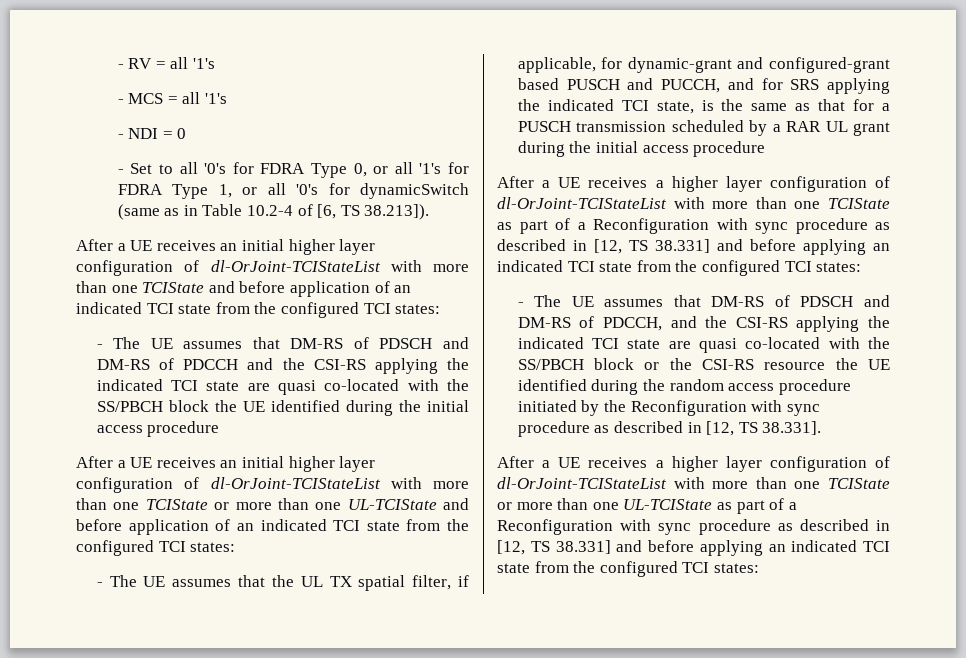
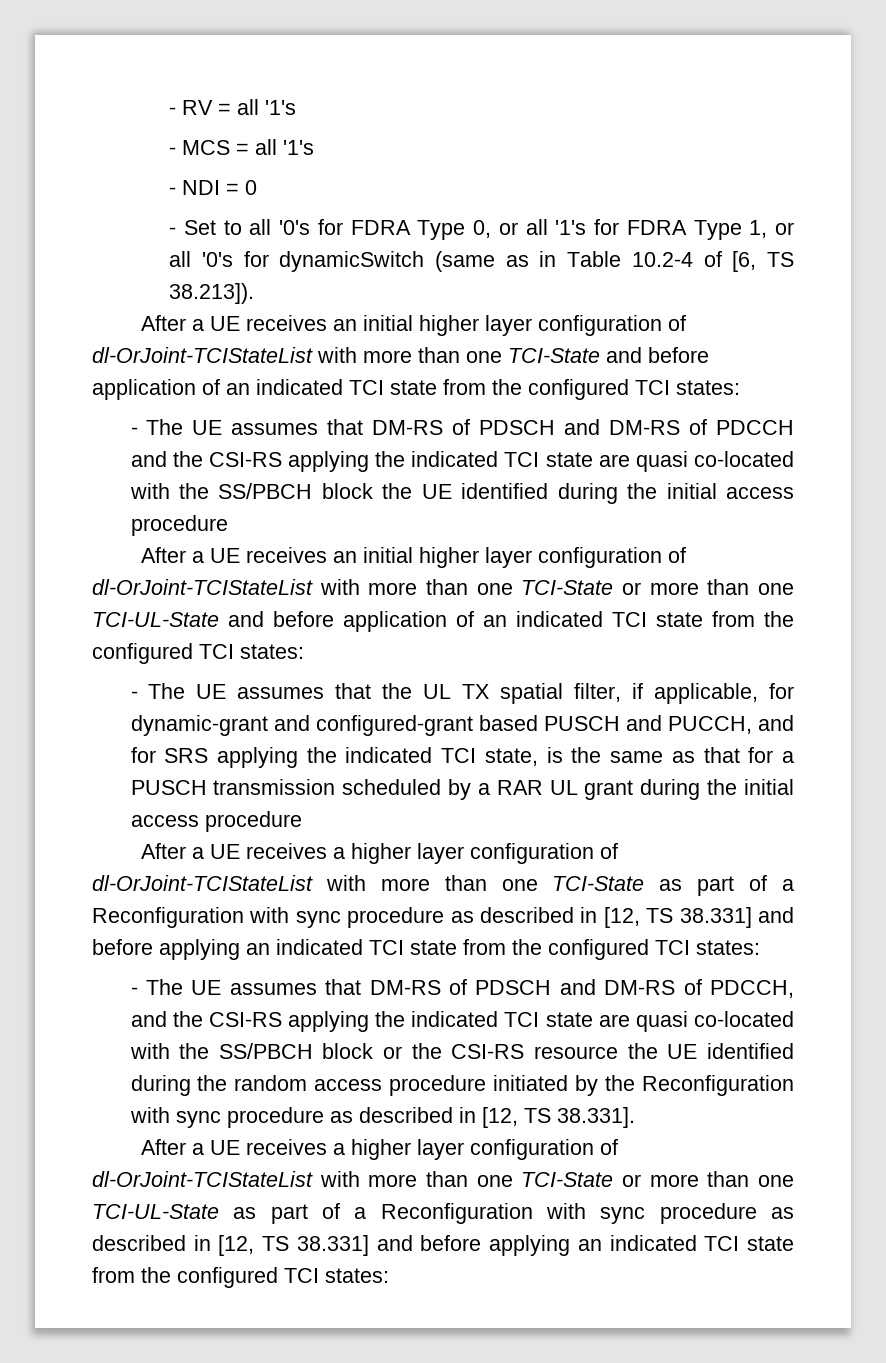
- After a UE receives an initial higher layer configuration of dl-OrJoint-TCIStateList with more than one TCIState and before application of an indicated TCI state from the configured TCI states:
+ After a UE receives an initial higher layer configuration of dl-OrJoint-TCIStateList with more than one TCI-State and before application of an indicated TCI state from the configured TCI states:
- After a UE receives an initial higher layer configuration of dl-OrJoint-TCIStateList with more than one TCIState or more than one UL-TCIState and before application of an indicated TCI state from the configured TCI states:
+ After a UE receives an initial higher layer configuration of dl-OrJoint-TCIStateList with more than one TCI-State or more than one TCI-UL-State and before application of an indicated TCI state from the configured TCI states:
- After a UE receives a higher layer configuration of dl-OrJoint-TCIStateList with more than one TCIState as part of a Reconfiguration with sync procedure as described in [12, TS 38.331] and before applying an indicated TCI state from the configured TCI states:
+ After a UE receives a higher layer configuration of dl-OrJoint-TCIStateList with more than one TCI-State as part of a Reconfiguration with sync procedure as described in [12, TS 38.331] and before applying an indicated TCI state from the configured TCI states:
- After a UE receives a higher layer configuration of dl-OrJoint-TCIStateList with more than one TCIState or more than one UL-TCIState as part of a Reconfiguration with sync procedure as described in [12, TS 38.331] and before applying an indicated TCI state from the configured TCI states:
+ After a UE receives a higher layer configuration of dl-OrJoint-TCIStateList with more than one TCI-State or more than one TCI-UL-State as part of a Reconfiguration with sync procedure as described in [12, TS 38.331] and before applying an indicated TCI state from the configured TCI states:

